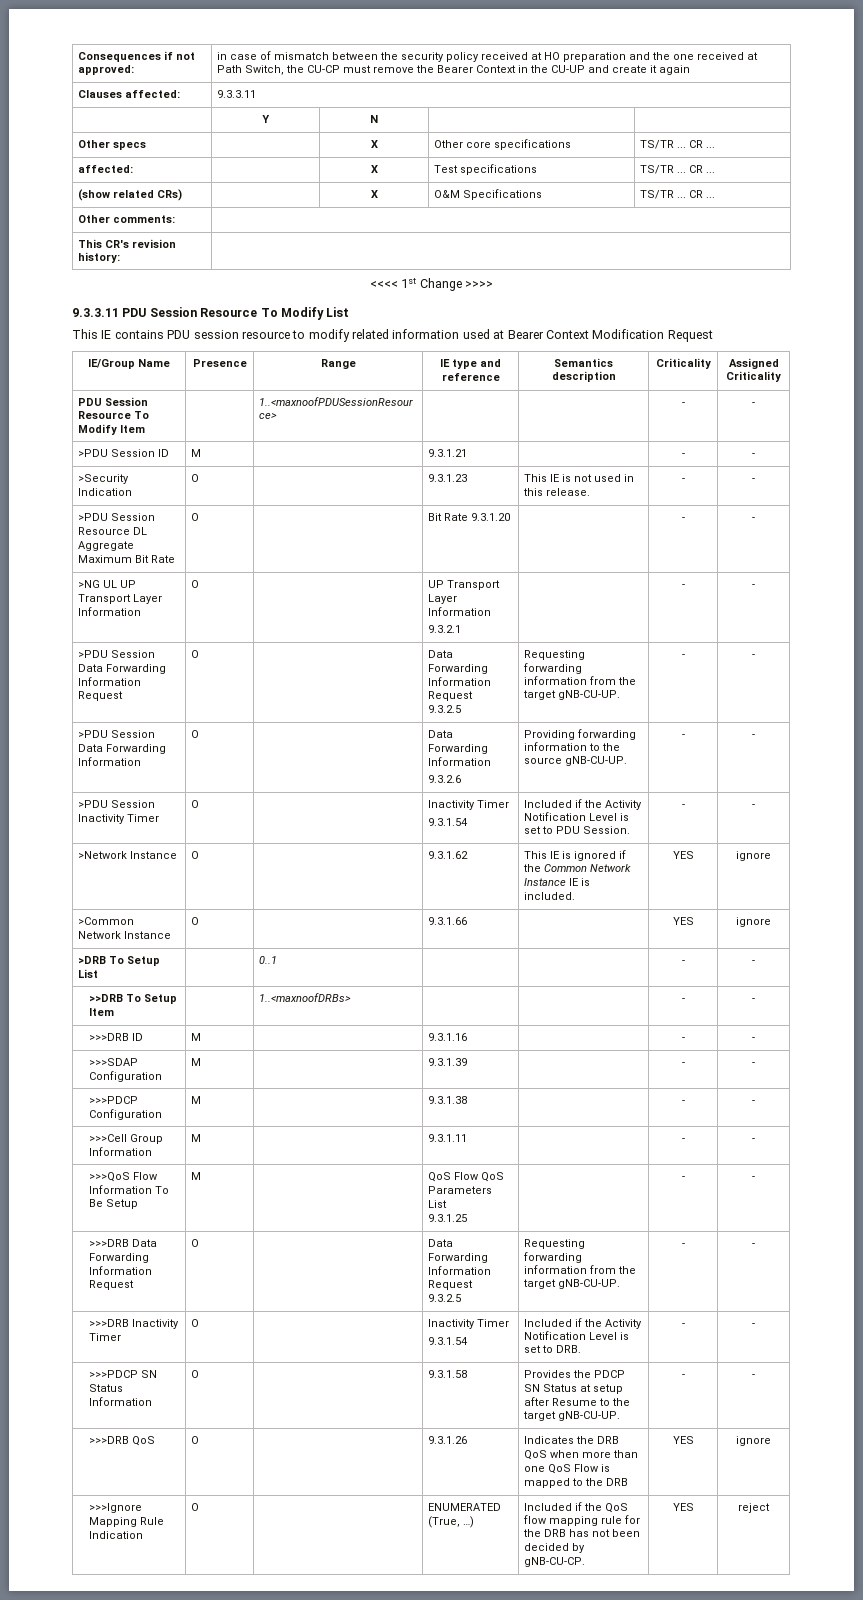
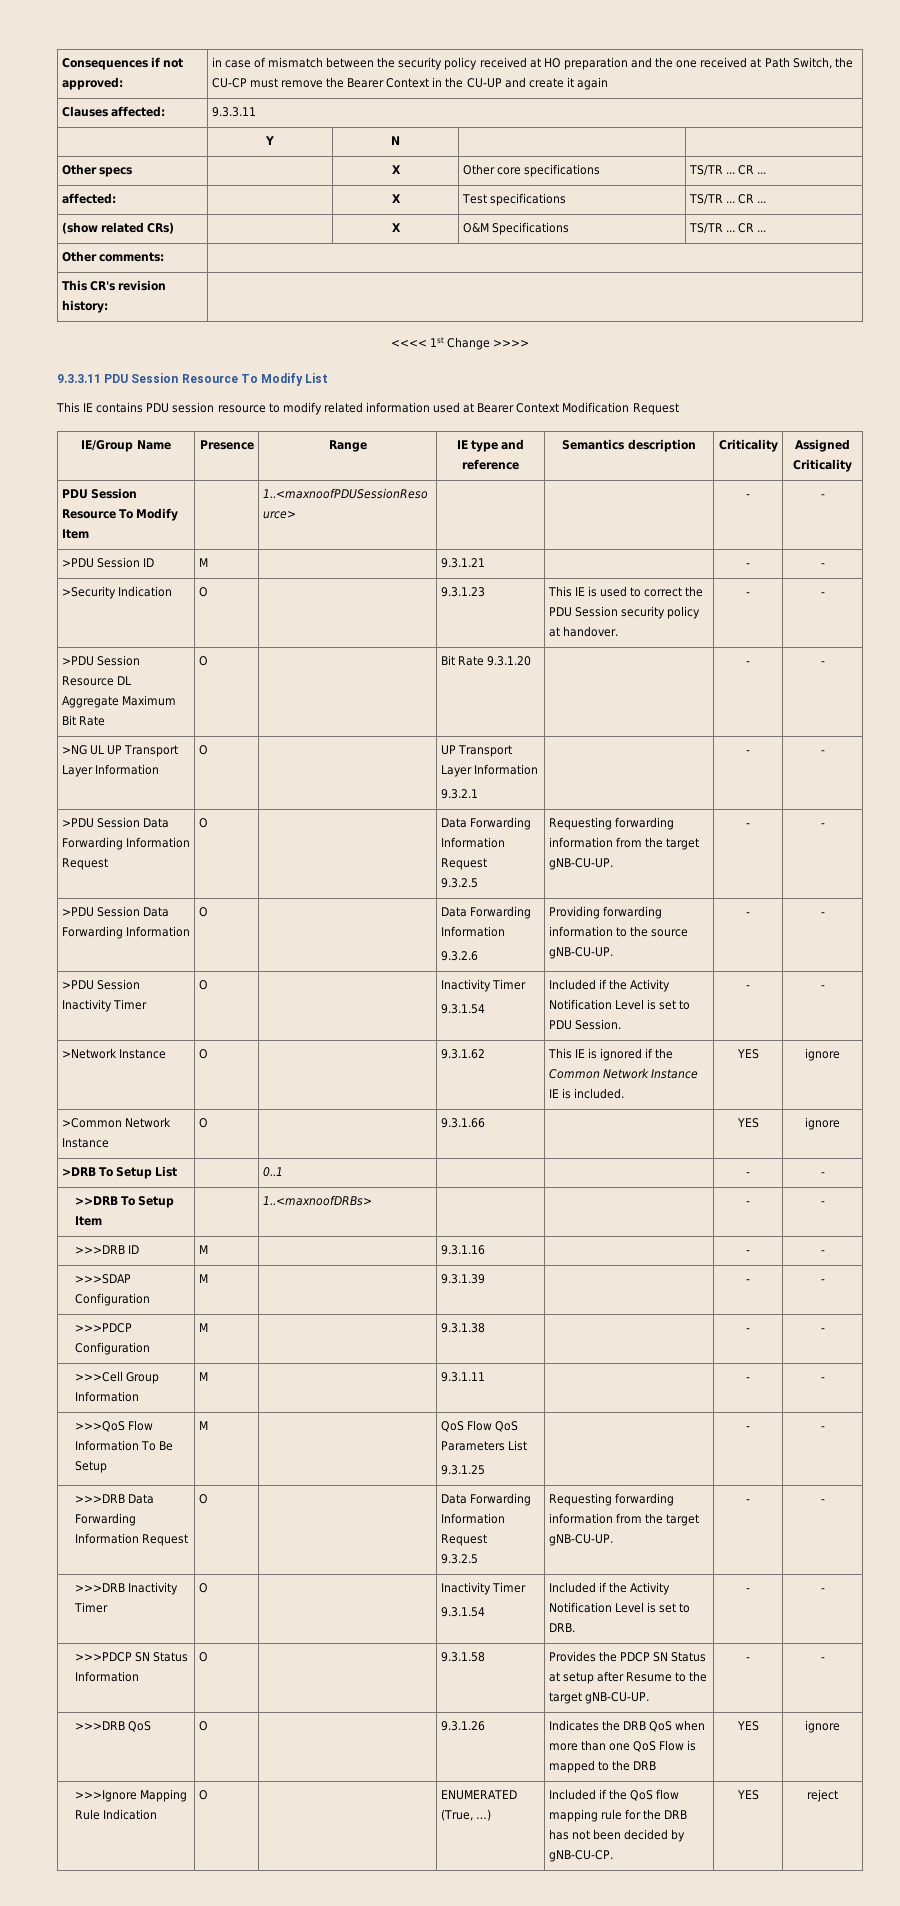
- >Security Indication | O | | 9.3.1.23 | This IE is not used in this release. | - | -
+ >Security Indication | O | | 9.3.1.23 | This IE is used to correct the PDU Session security policy at handover. | - | -

